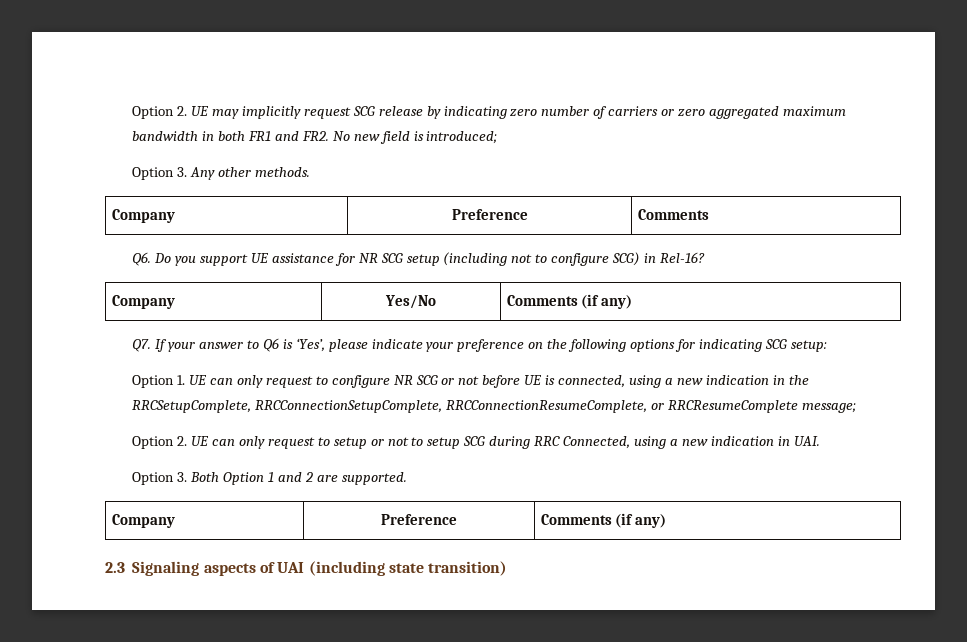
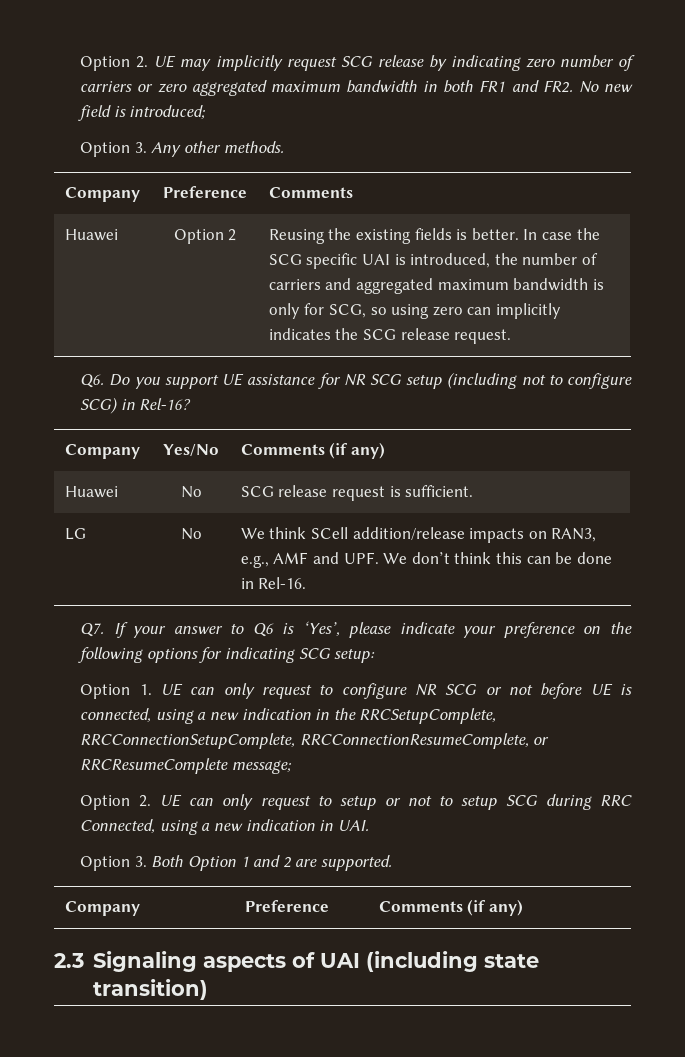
+ Huawei | Option 2 | Reusing the existing fields is better. In case the SCG specific UAI is introduced, the number of carriers and aggregated maximum bandwidth is only for SCG, so using zero can implicitly indicates the SCG release request.
+ Huawei | No | SCG release request is sufficient.
+ LG | No | We think SCell addition/release impacts on RAN3, e.g., AMF and UPF. We don’t think this can be done in Rel-16.

